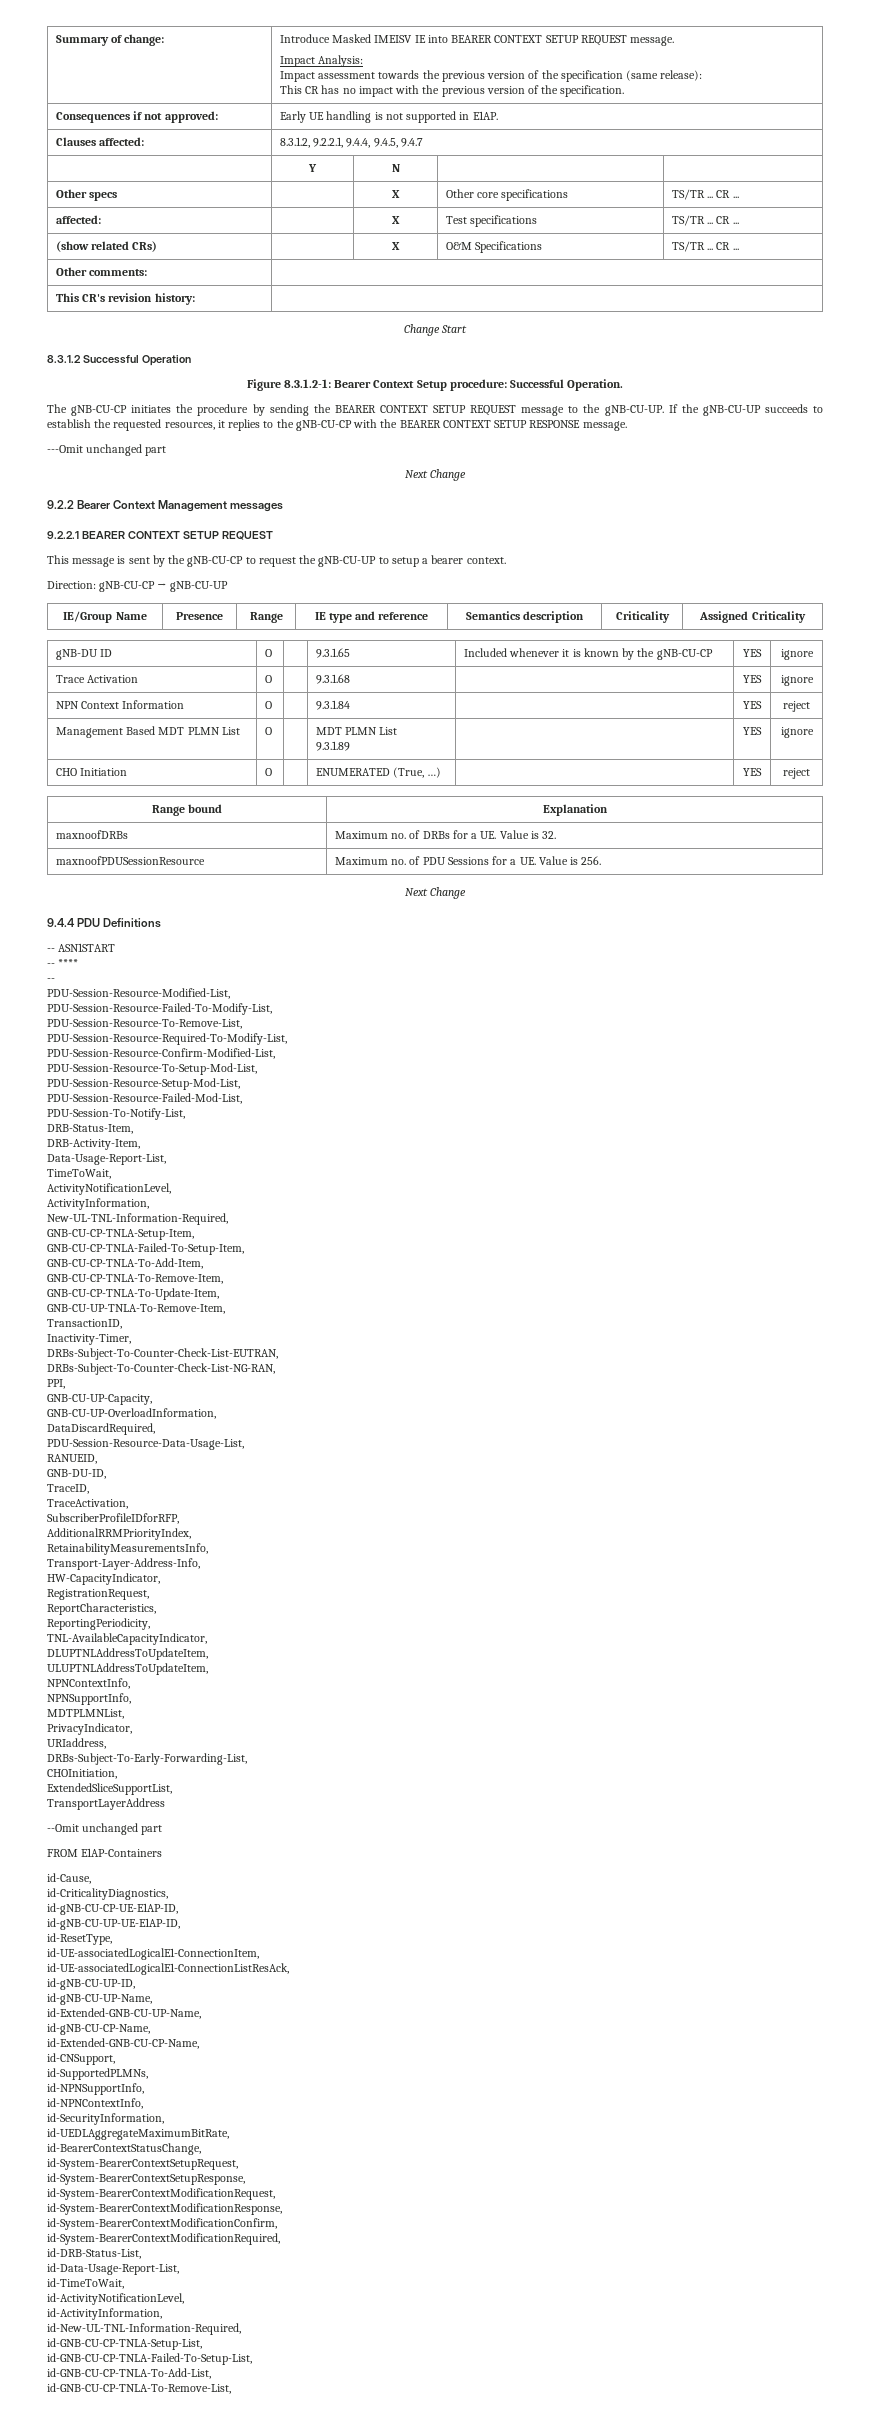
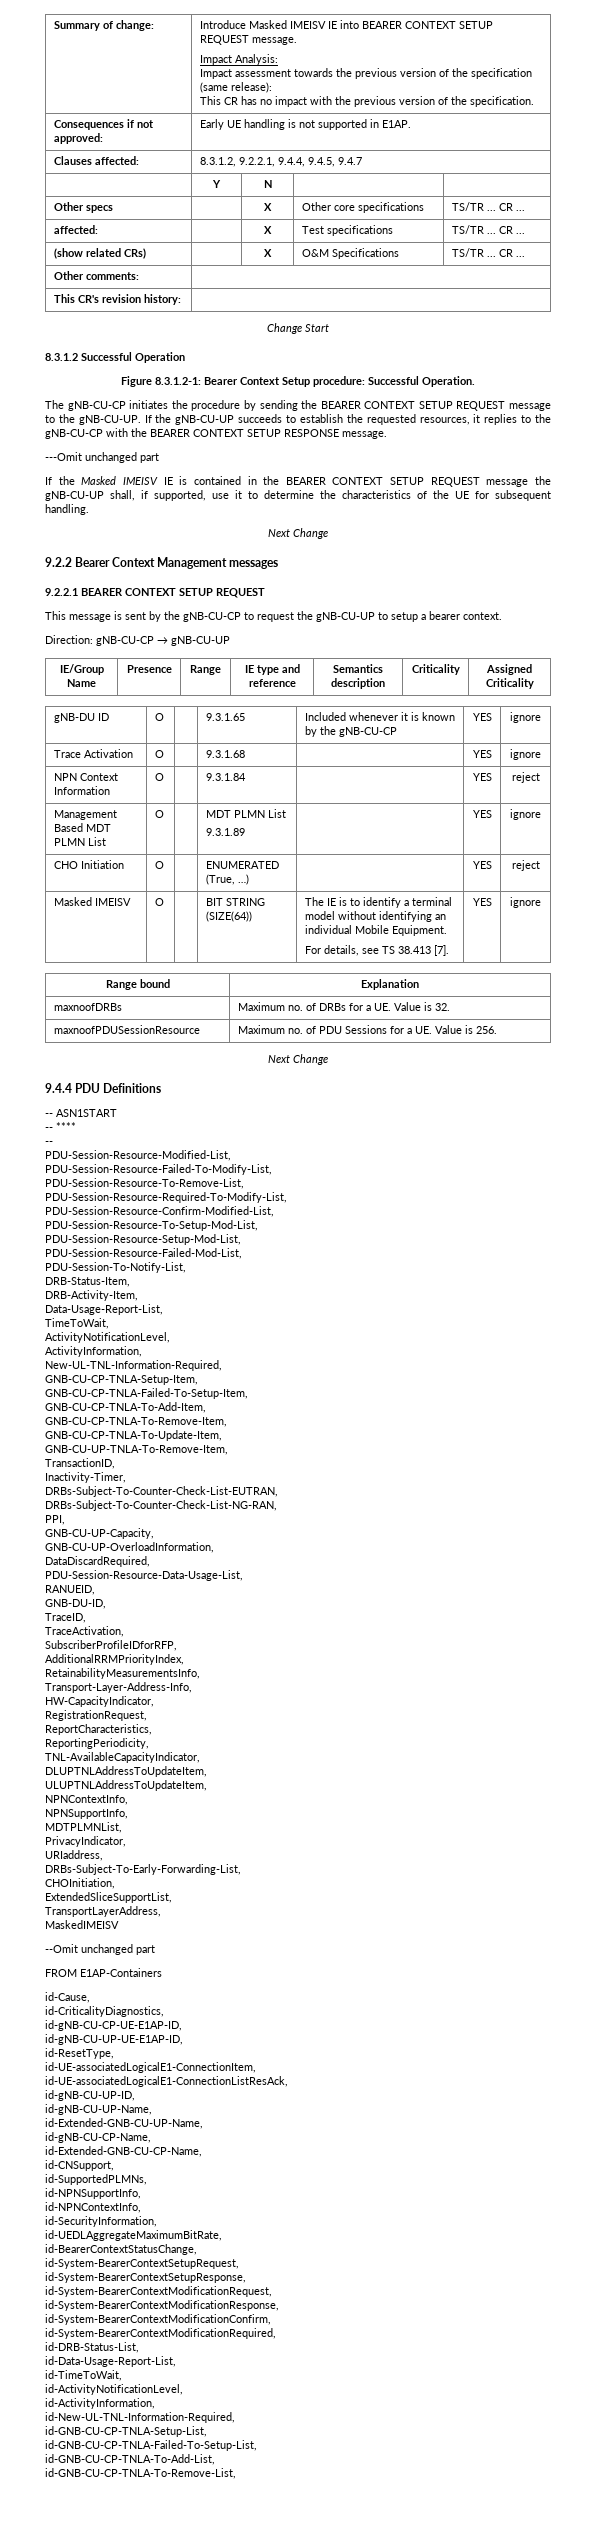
+ If the Masked IMEISV IE is contained in the BEARER CONTEXT SETUP REQUEST message the gNB-CU-UP shall, if supported, use it to determine the characteristics of the UE for subsequent handling.
+ Masked IMEISV | O | | BIT STRING (SIZE(64)) | The IE is to identify a terminal model without identifying an individual Mobile Equipment.
+ For details, see TS 38.413 [7]. | YES | ignore
- TransportLayerAddress
+ TransportLayerAddress,
+ MaskedIMEISV

